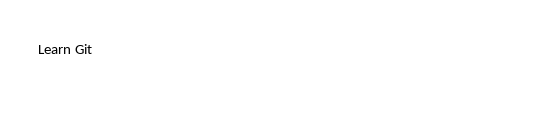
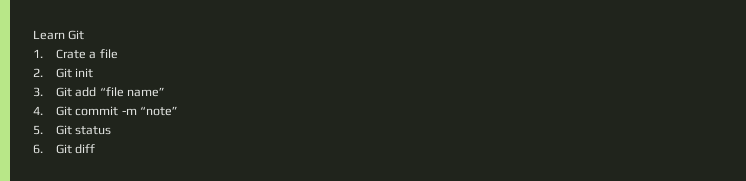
+ 1. Crate a file
+ 2. Git init
+ 3. Git add “file name”
+ 4. Git commit -m “note”
+ 5. Git status
+ 6. Git diff

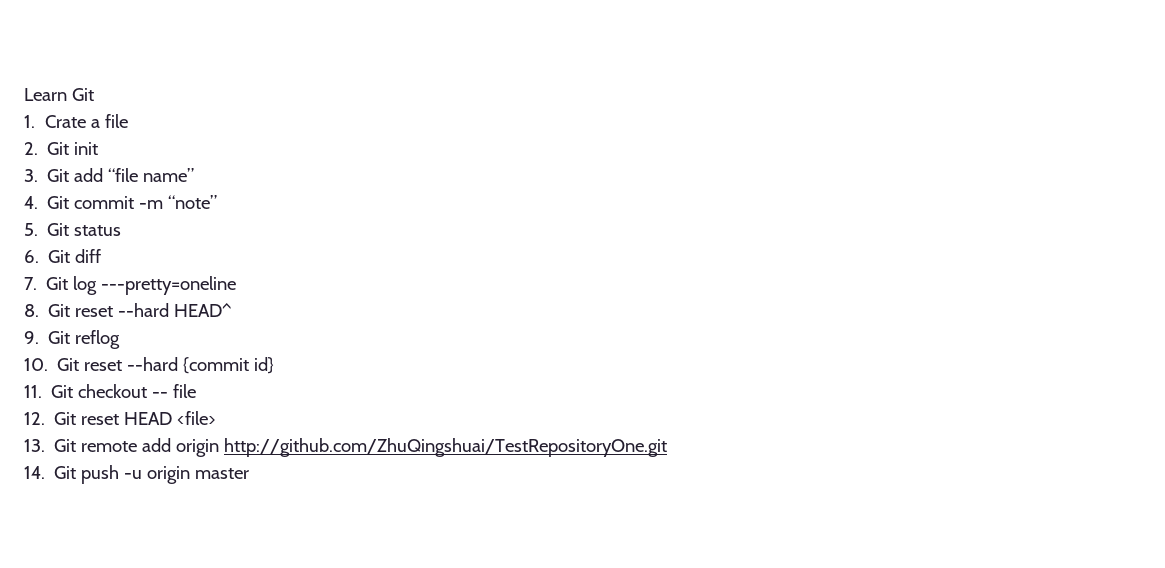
+ 7. Git log ---pretty=oneline
+ 8. Git reset --hard HEAD^
+ 9. Git reflog
+ 10. Git reset --hard {commit id}
+ 11. Git checkout -- file
+ 12. Git reset HEAD <file>
+ 13. Git remote add origin http://github.com/ZhuQingshuai/TestRepositoryOne.git
+ 14. Git push -u origin master

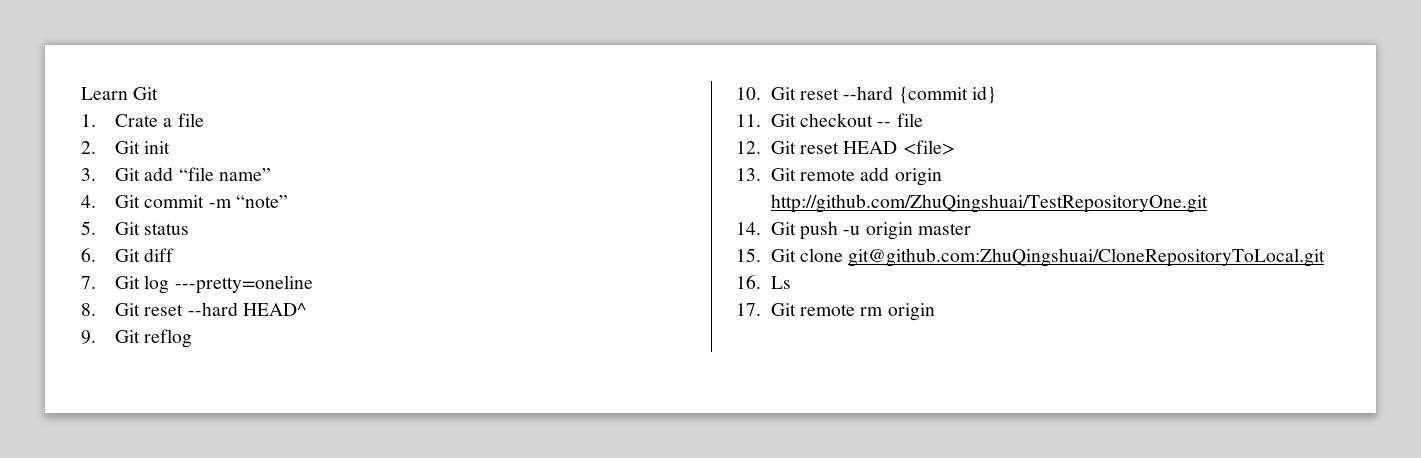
+ 15. Git clone git@github.com:ZhuQingshuai/CloneRepositoryToLocal.git
+ 16. Ls
+ 17. Git remote rm origin

